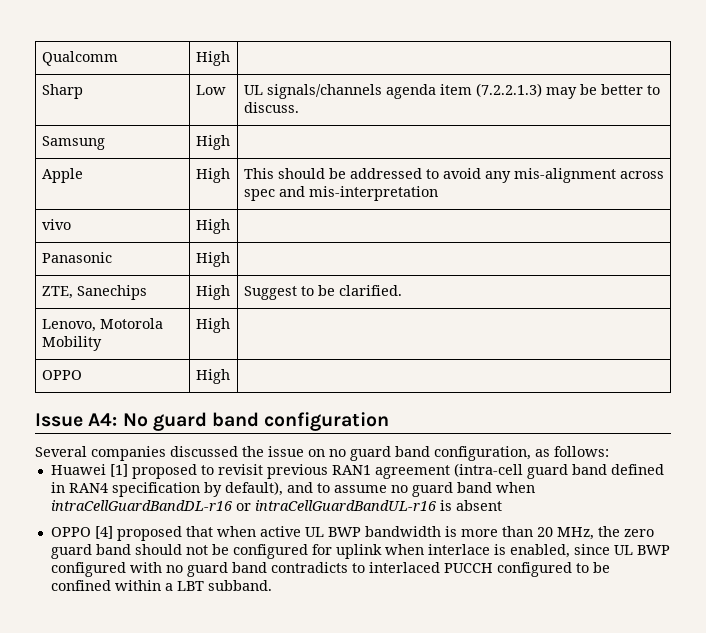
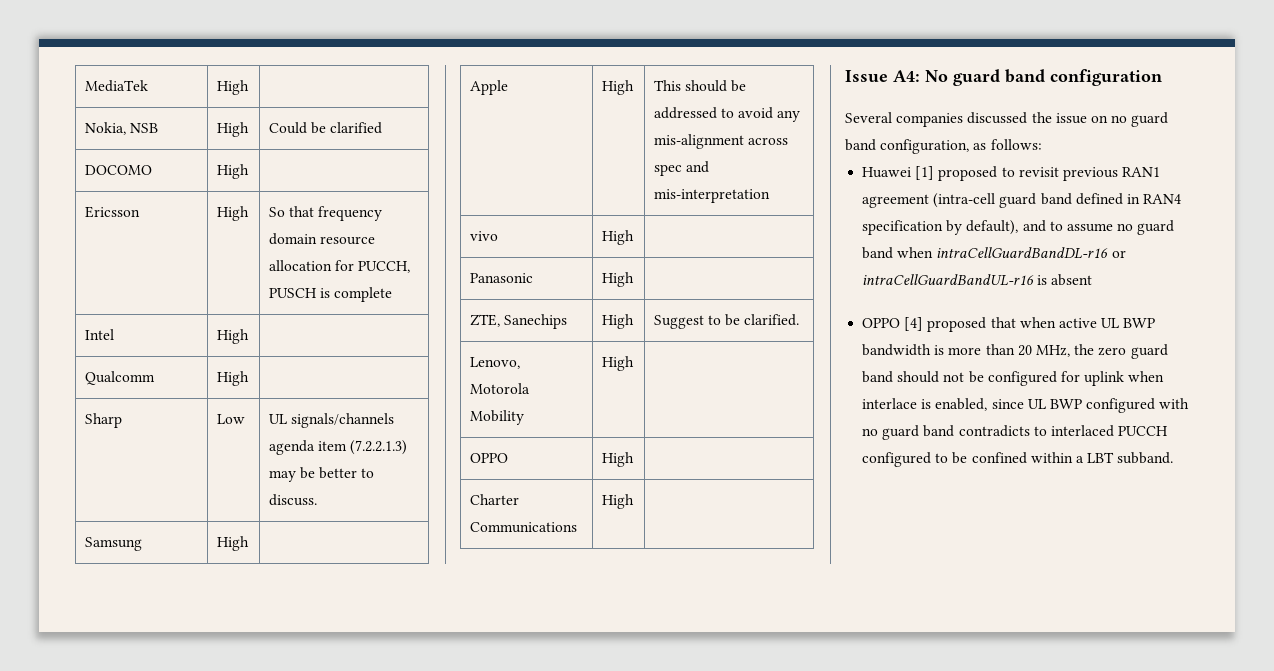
+ MediaTek | High |
+ Nokia, NSB | High | Could be clarified
+ DOCOMO | High |
+ Ericsson | High | So that frequency domain resource allocation for PUCCH, PUSCH is complete
+ Intel | High |
+ Charter Communications | High |

